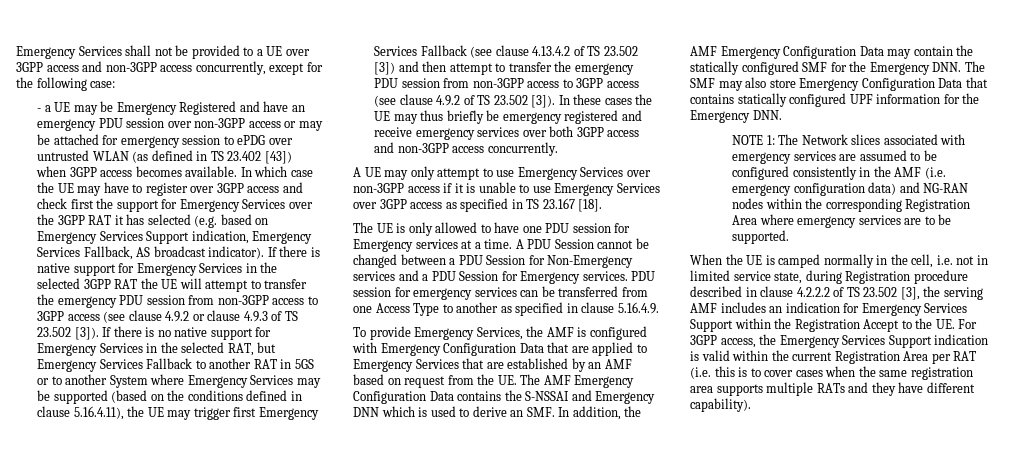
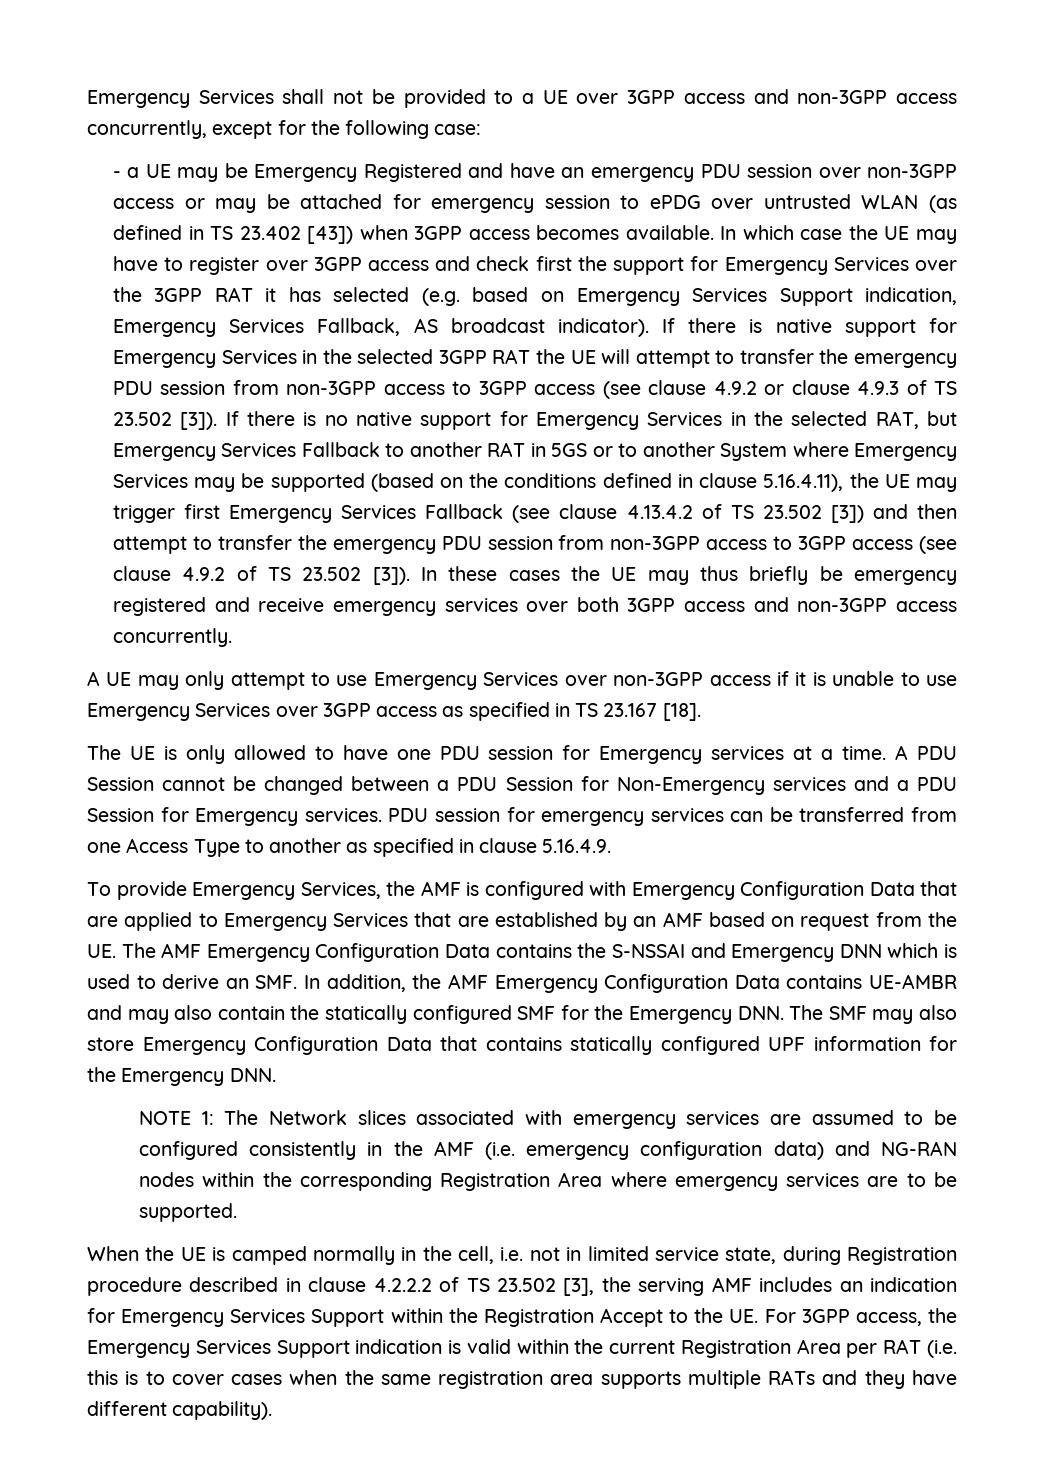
- To provide Emergency Services, the AMF is configured with Emergency Configuration Data that are applied to Emergency Services that are established by an AMF based on request from the UE. The AMF Emergency Configuration Data contains the S-NSSAI and Emergency DNN which is used to derive an SMF. In addition, the AMF Emergency Configuration Data may contain the statically configured SMF for the Emergency DNN. The SMF may also store Emergency Configuration Data that contains statically configured UPF information for the Emergency DNN.
+ To provide Emergency Services, the AMF is configured with Emergency Configuration Data that are applied to Emergency Services that are established by an AMF based on request from the UE. The AMF Emergency Configuration Data contains the S-NSSAI and Emergency DNN which is used to derive an SMF. In addition, the AMF Emergency Configuration Data contains UE-AMBR and may also contain the statically configured SMF for the Emergency DNN. The SMF may also store Emergency Configuration Data that contains statically configured UPF information for the Emergency DNN.

